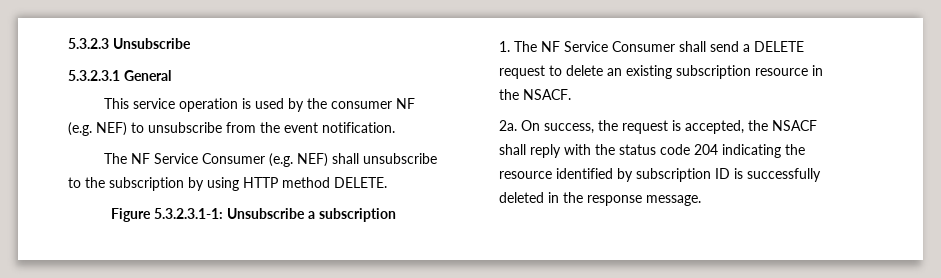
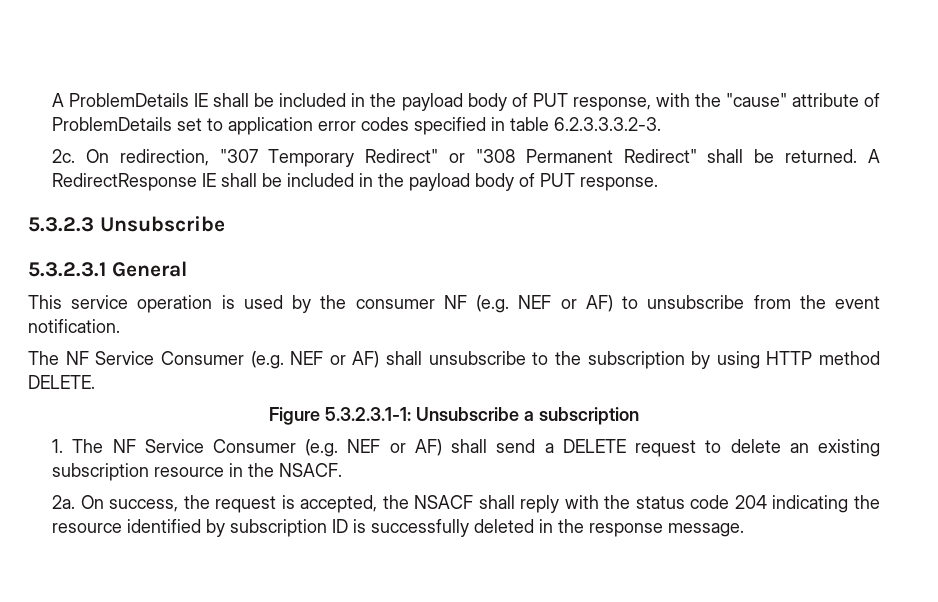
+ A ProblemDetails IE shall be included in the payload body of PUT response, with the "cause" attribute of ProblemDetails set to application error codes specified in table 6.2.3.3.3.2-3.
+ 2c. On redirection, "307 Temporary Redirect" or "308 Permanent Redirect" shall be returned. A RedirectResponse IE shall be included in the payload body of PUT response.
- This service operation is used by the consumer NF (e.g. NEF) to unsubscribe from the event notification.
+ This service operation is used by the consumer NF (e.g. NEF or AF) to unsubscribe from the event notification.
- The NF Service Consumer (e.g. NEF) shall unsubscribe to the subscription by using HTTP method DELETE.
+ The NF Service Consumer (e.g. NEF or AF) shall unsubscribe to the subscription by using HTTP method DELETE.
- 1. The NF Service Consumer shall send a DELETE request to delete an existing subscription resource in the NSACF.
+ 1. The NF Service Consumer (e.g. NEF or AF) shall send a DELETE request to delete an existing subscription resource in the NSACF.

